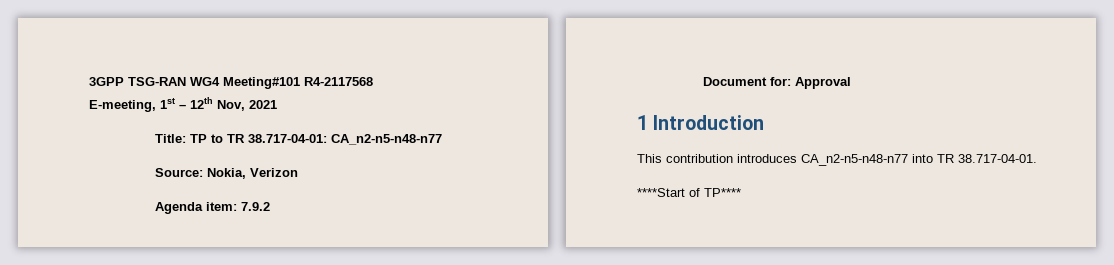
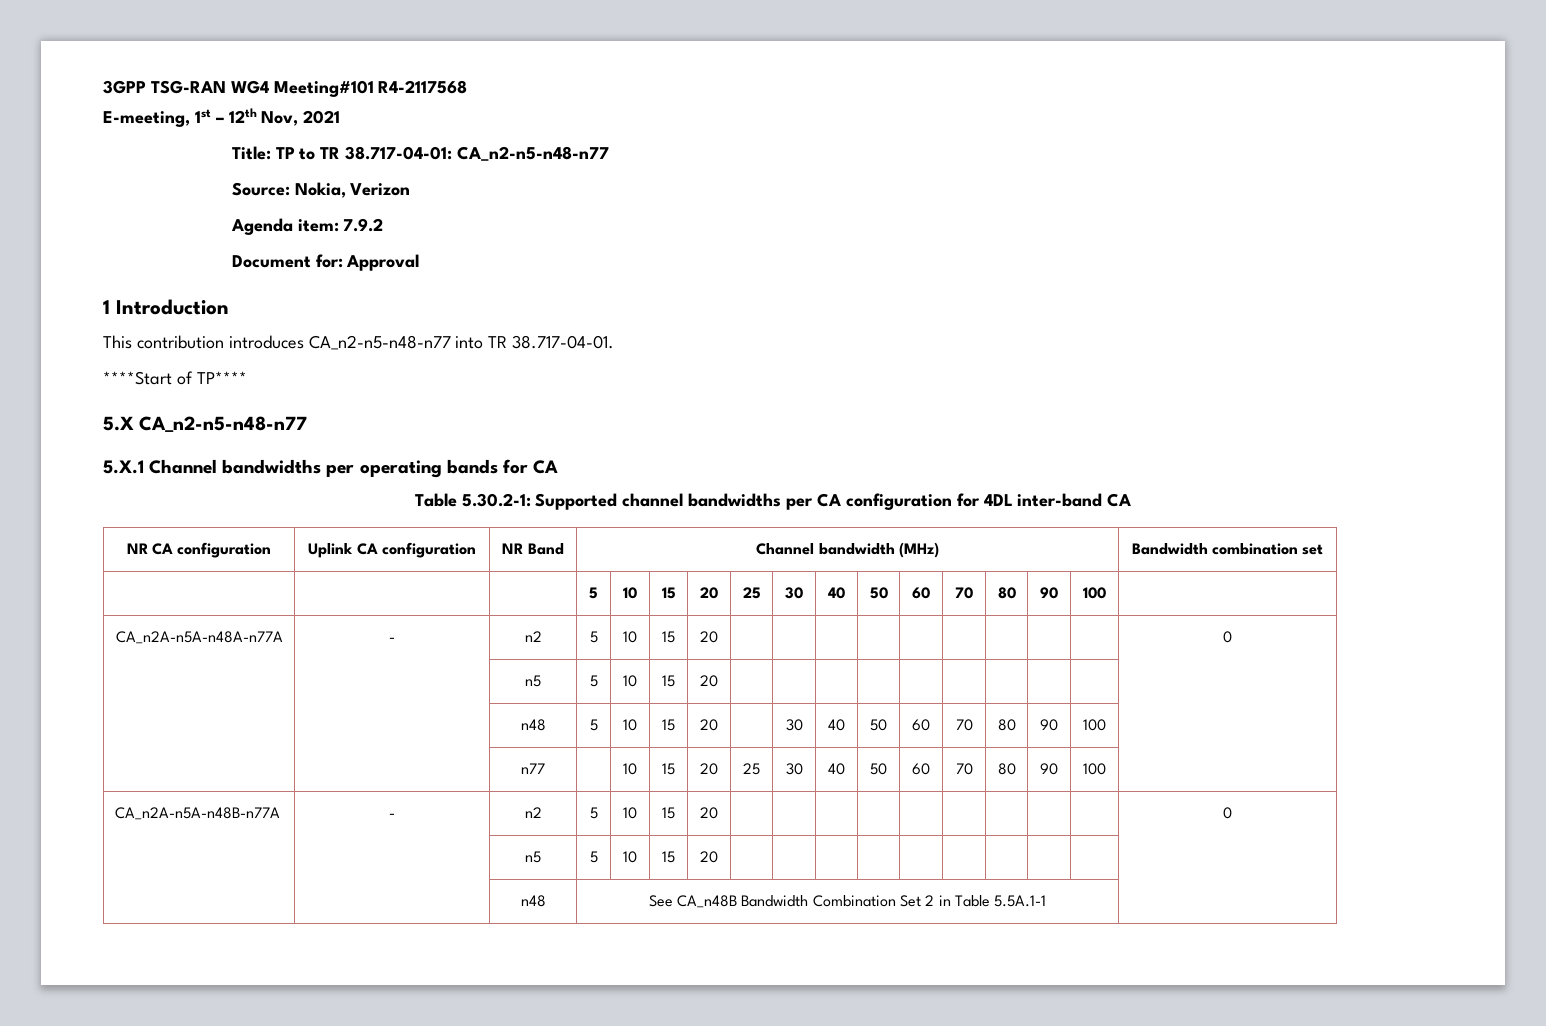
+ 5.X CA_n2-n5-n48-n77
+ 5.X.1 Channel bandwidths per operating bands for CA
+ Table 5.30.2-1: Supported channel bandwidths per CA configuration for 4DL inter-band CA
+ NR CA configuration | Uplink CA configuration | NR Band | Channel bandwidth (MHz) | Bandwidth combination set
+ | | | 5 | 10 | 15 | 20 | 25 | 30 | 40 | 50 | 60 | 70 | 80 | 90 | 100 |
+ CA_n2A-n5A-n48A-n77A | - | n2 | 5 | 10 | 15 | 20 | | | | | | | | | | 0
+ | | n5 | 5 | 10 | 15 | 20 | | | | | | | | | |
+ | | n48 | 5 | 10 | 15 | 20 | | 30 | 40 | 50 | 60 | 70 | 80 | 90 | 100 |
+ | | n77 | | 10 | 15 | 20 | 25 | 30 | 40 | 50 | 60 | 70 | 80 | 90 | 100 |
+ CA_n2A-n5A-n48B-n77A | - | n2 | 5 | 10 | 15 | 20 | | | | | | | | | | 0
+ | | n5 | 5 | 10 | 15 | 20 | | | | | | | | | |
+ | | n48 | See CA_n48B Bandwidth Combination Set 2 in Table 5.5A.1-1 |

